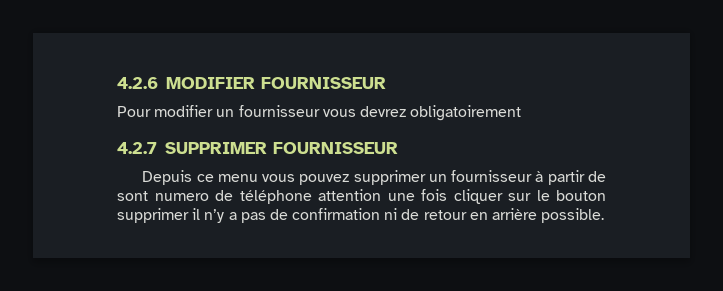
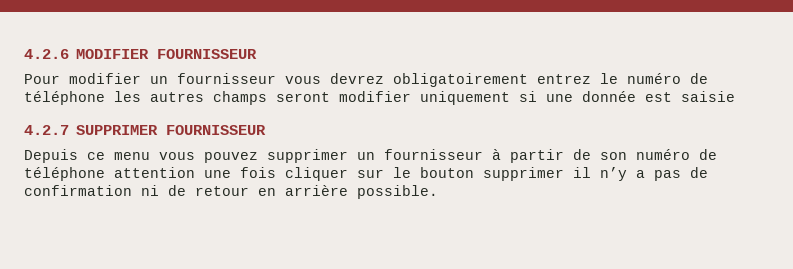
- Pour modifier un fournisseur vous devrez obligatoirement
+ Pour modifier un fournisseur vous devrez obligatoirement entrez le numéro de téléphone les autres champs seront modifier uniquement si une donnée est saisie
- Depuis ce menu vous pouvez supprimer un fournisseur à partir de sont numero de téléphone attention une fois cliquer sur le bouton supprimer il n’y a pas de confirmation ni de retour en arrière possible.
+ Depuis ce menu vous pouvez supprimer un fournisseur à partir de son numéro de téléphone attention une fois cliquer sur le bouton supprimer il n’y a pas de confirmation ni de retour en arrière possible.

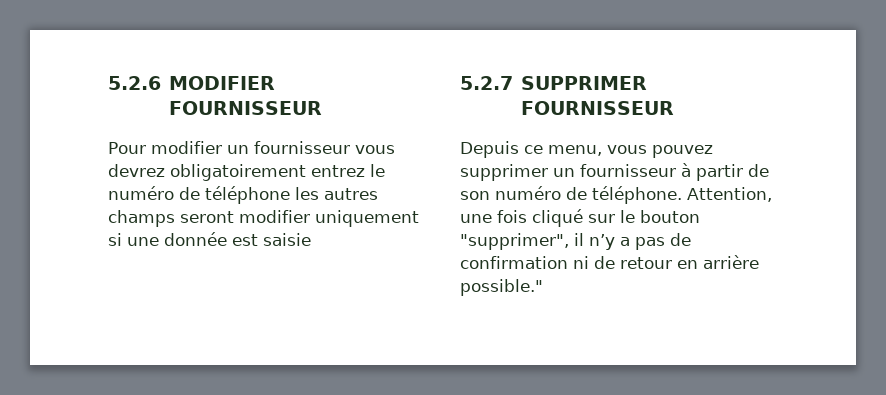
- 4.2.6 MODIFIER FOURNISSEUR
+ 5.2.6 MODIFIER FOURNISSEUR
- 4.2.7 SUPPRIMER FOURNISSEUR
+ 5.2.7 SUPPRIMER FOURNISSEUR
- Depuis ce menu vous pouvez supprimer un fournisseur à partir de son numéro de téléphone attention une fois cliquer sur le bouton supprimer il n’y a pas de confirmation ni de retour en arrière possible.
+ Depuis ce menu, vous pouvez supprimer un fournisseur à partir de son numéro de téléphone. Attention, une fois cliqué sur le bouton "supprimer", il n’y a pas de confirmation ni de retour en arrière possible."

